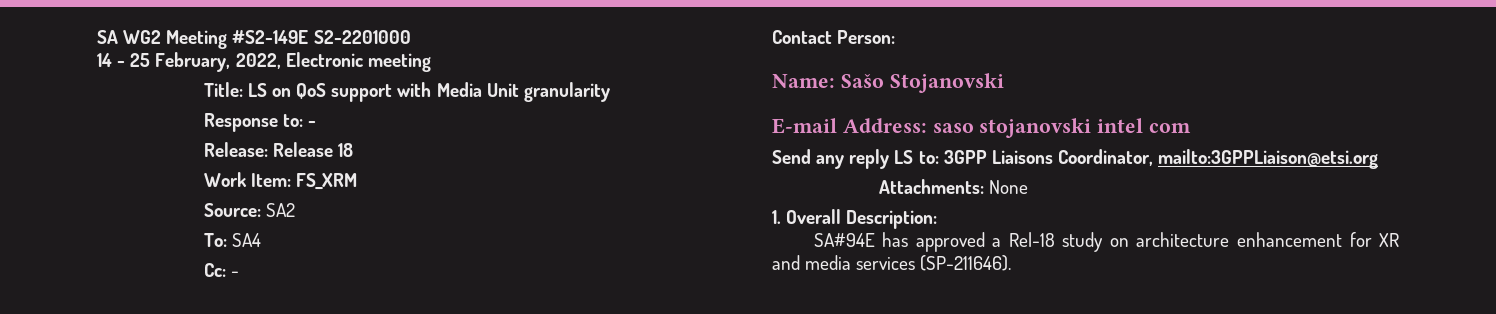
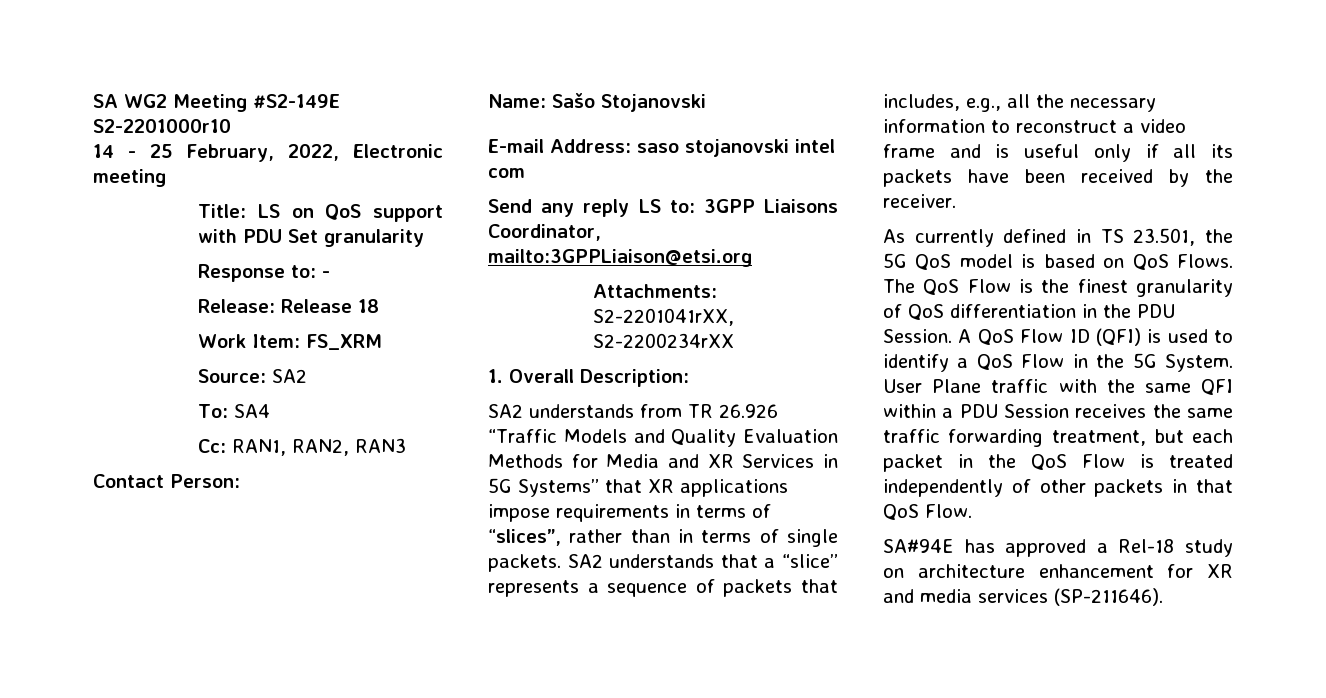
- SA WG2 Meeting #S2-149E S2-2201000
+ SA WG2 Meeting #S2-149E S2-2201000r10
- Title: LS on QoS support with Media Unit granularity
+ Title: LS on QoS support with PDU Set granularity
- Cc: -
+ Cc: RAN1, RAN2, RAN3
- Attachments: None
+ Attachments: S2-2201041rXX, S2-2200234rXX
+ SA2 understands from TR 26.926 “Traffic Models and Quality Evaluation Methods for Media and XR Services in 5G Systems” that XR applications impose requirements in terms of “slices”, rather than in terms of single packets. SA2 understands that a “slice” represents a sequence of packets that includes, e.g., all the necessary information to reconstruct a video frame and is useful only if all its packets have been received by the receiver.
+ As currently defined in TS 23.501, the 5G QoS model is based on QoS Flows. The QoS Flow is the finest granularity of QoS differentiation in the PDU Session. A QoS Flow ID (QFI) is used to identify a QoS Flow in the 5G System. User Plane traffic with the same QFI within a PDU Session receives the same traffic forwarding treatment, but each packet in the QoS Flow is treated independently of other packets in that QoS Flow.

